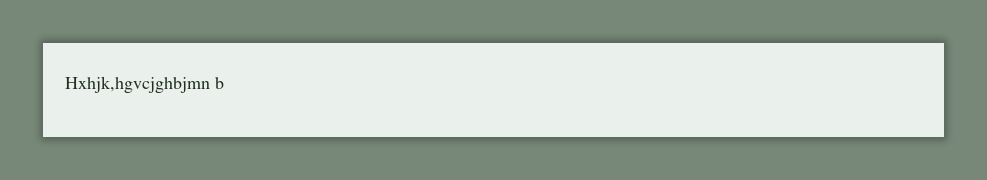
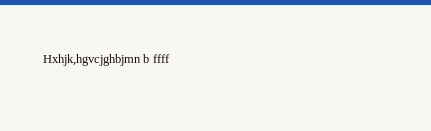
- Hxhjk,hgvcjghbjmn b
+ Hxhjk,hgvcjghbjmn b ffff

